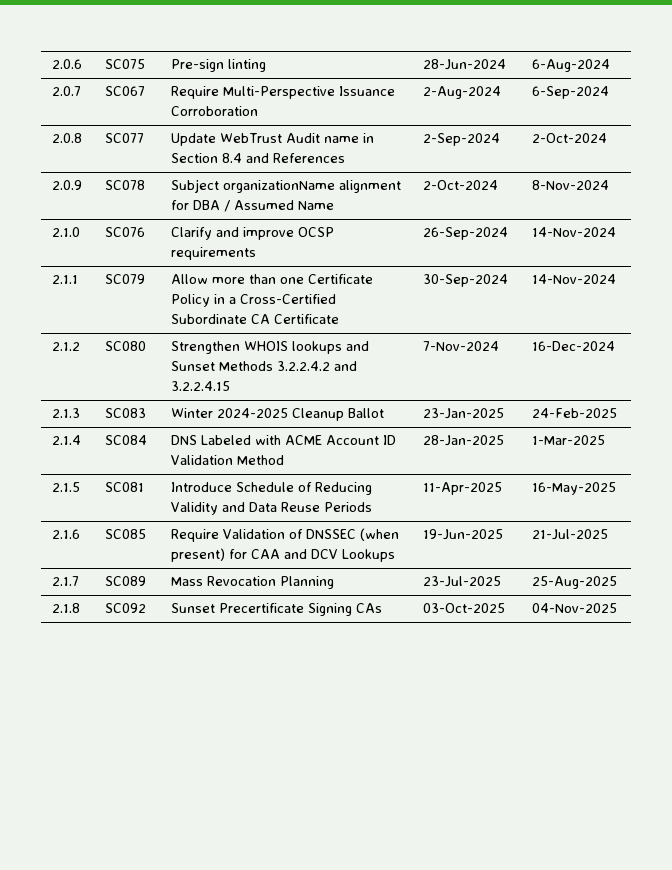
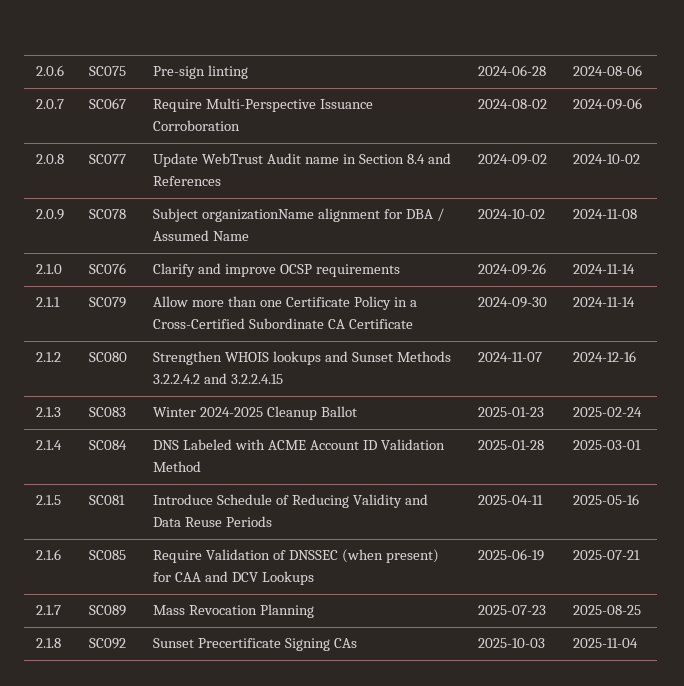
- 2.0.6 | SC075 | Pre-sign linting | 28-Jun-2024 | 6-Aug-2024
+ 2.0.6 | SC075 | Pre-sign linting | 2024-06-28 | 2024-08-06
- 2.0.7 | SC067 | Require Multi-Perspective Issuance Corroboration | 2-Aug-2024 | 6-Sep-2024
+ 2.0.7 | SC067 | Require Multi-Perspective Issuance Corroboration | 2024-08-02 | 2024-09-06
- 2.0.8 | SC077 | Update WebTrust Audit name in Section 8.4 and References | 2-Sep-2024 | 2-Oct-2024
+ 2.0.8 | SC077 | Update WebTrust Audit name in Section 8.4 and References | 2024-09-02 | 2024-10-02
- 2.0.9 | SC078 | Subject organizationName alignment for DBA / Assumed Name | 2-Oct-2024 | 8-Nov-2024
+ 2.0.9 | SC078 | Subject organizationName alignment for DBA / Assumed Name | 2024-10-02 | 2024-11-08
- 2.1.0 | SC076 | Clarify and improve OCSP requirements | 26-Sep-2024 | 14-Nov-2024
+ 2.1.0 | SC076 | Clarify and improve OCSP requirements | 2024-09-26 | 2024-11-14
- 2.1.1 | SC079 | Allow more than one Certificate Policy in a Cross-Certified Subordinate CA Certificate | 30-Sep-2024 | 14-Nov-2024
+ 2.1.1 | SC079 | Allow more than one Certificate Policy in a Cross-Certified Subordinate CA Certificate | 2024-09-30 | 2024-11-14
- 2.1.2 | SC080 | Strengthen WHOIS lookups and Sunset Methods 3.2.2.4.2 and 3.2.2.4.15 | 7-Nov-2024 | 16-Dec-2024
+ 2.1.2 | SC080 | Strengthen WHOIS lookups and Sunset Methods 3.2.2.4.2 and 3.2.2.4.15 | 2024-11-07 | 2024-12-16
- 2.1.3 | SC083 | Winter 2024-2025 Cleanup Ballot | 23-Jan-2025 | 24-Feb-2025
+ 2.1.3 | SC083 | Winter 2024-2025 Cleanup Ballot | 2025-01-23 | 2025-02-24
- 2.1.4 | SC084 | DNS Labeled with ACME Account ID Validation Method | 28-Jan-2025 | 1-Mar-2025
+ 2.1.4 | SC084 | DNS Labeled with ACME Account ID Validation Method | 2025-01-28 | 2025-03-01
- 2.1.5 | SC081 | Introduce Schedule of Reducing Validity and Data Reuse Periods | 11-Apr-2025 | 16-May-2025
+ 2.1.5 | SC081 | Introduce Schedule of Reducing Validity and Data Reuse Periods | 2025-04-11 | 2025-05-16
- 2.1.6 | SC085 | Require Validation of DNSSEC (when present) for CAA and DCV Lookups | 19-Jun-2025 | 21-Jul-2025
+ 2.1.6 | SC085 | Require Validation of DNSSEC (when present) for CAA and DCV Lookups | 2025-06-19 | 2025-07-21
- 2.1.7 | SC089 | Mass Revocation Planning | 23-Jul-2025 | 25-Aug-2025
+ 2.1.7 | SC089 | Mass Revocation Planning | 2025-07-23 | 2025-08-25
- 2.1.8 | SC092 | Sunset Precertificate Signing CAs | 03-Oct-2025 | 04-Nov-2025
+ 2.1.8 | SC092 | Sunset Precertificate Signing CAs | 2025-10-03 | 2025-11-04

